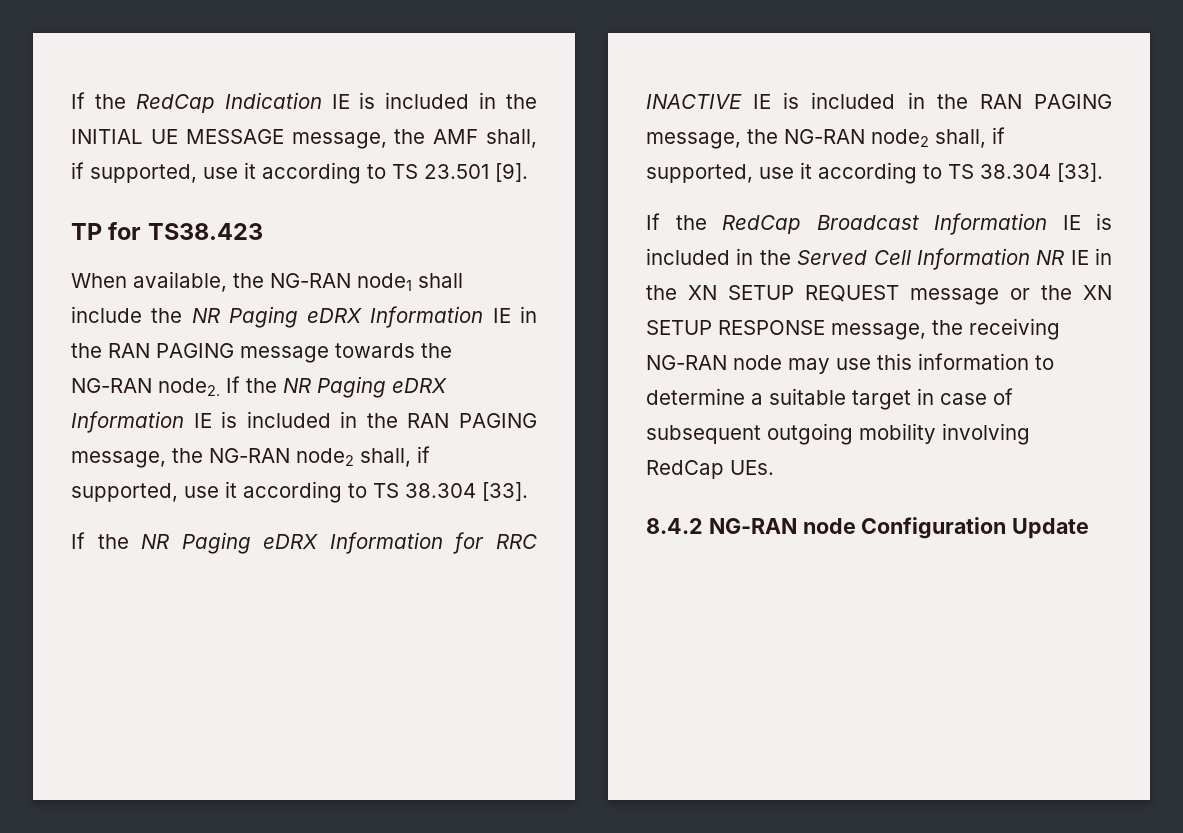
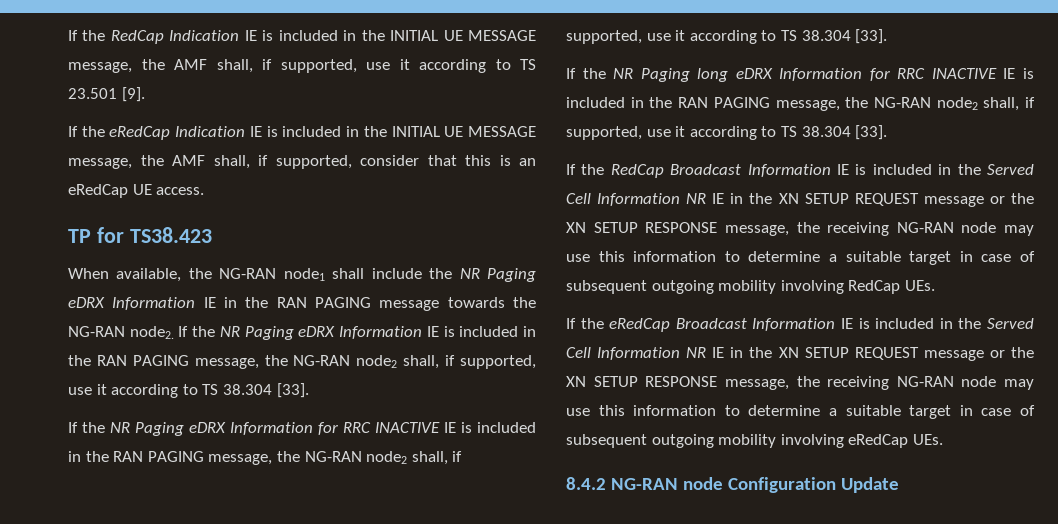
+ If the eRedCap Indication IE is included in the INITIAL UE MESSAGE message, the AMF shall, if supported, consider that this is an eRedCap UE access.
+ If the NR Paging long eDRX Information for RRC INACTIVE IE is included in the RAN PAGING message, the NG-RAN node2 shall, if supported, use it according to TS 38.304 [33].
+ If the eRedCap Broadcast Information IE is included in the Served Cell Information NR IE in the XN SETUP REQUEST message or the XN SETUP RESPONSE message, the receiving NG-RAN node may use this information to determine a suitable target in case of subsequent outgoing mobility involving eRedCap UEs.

